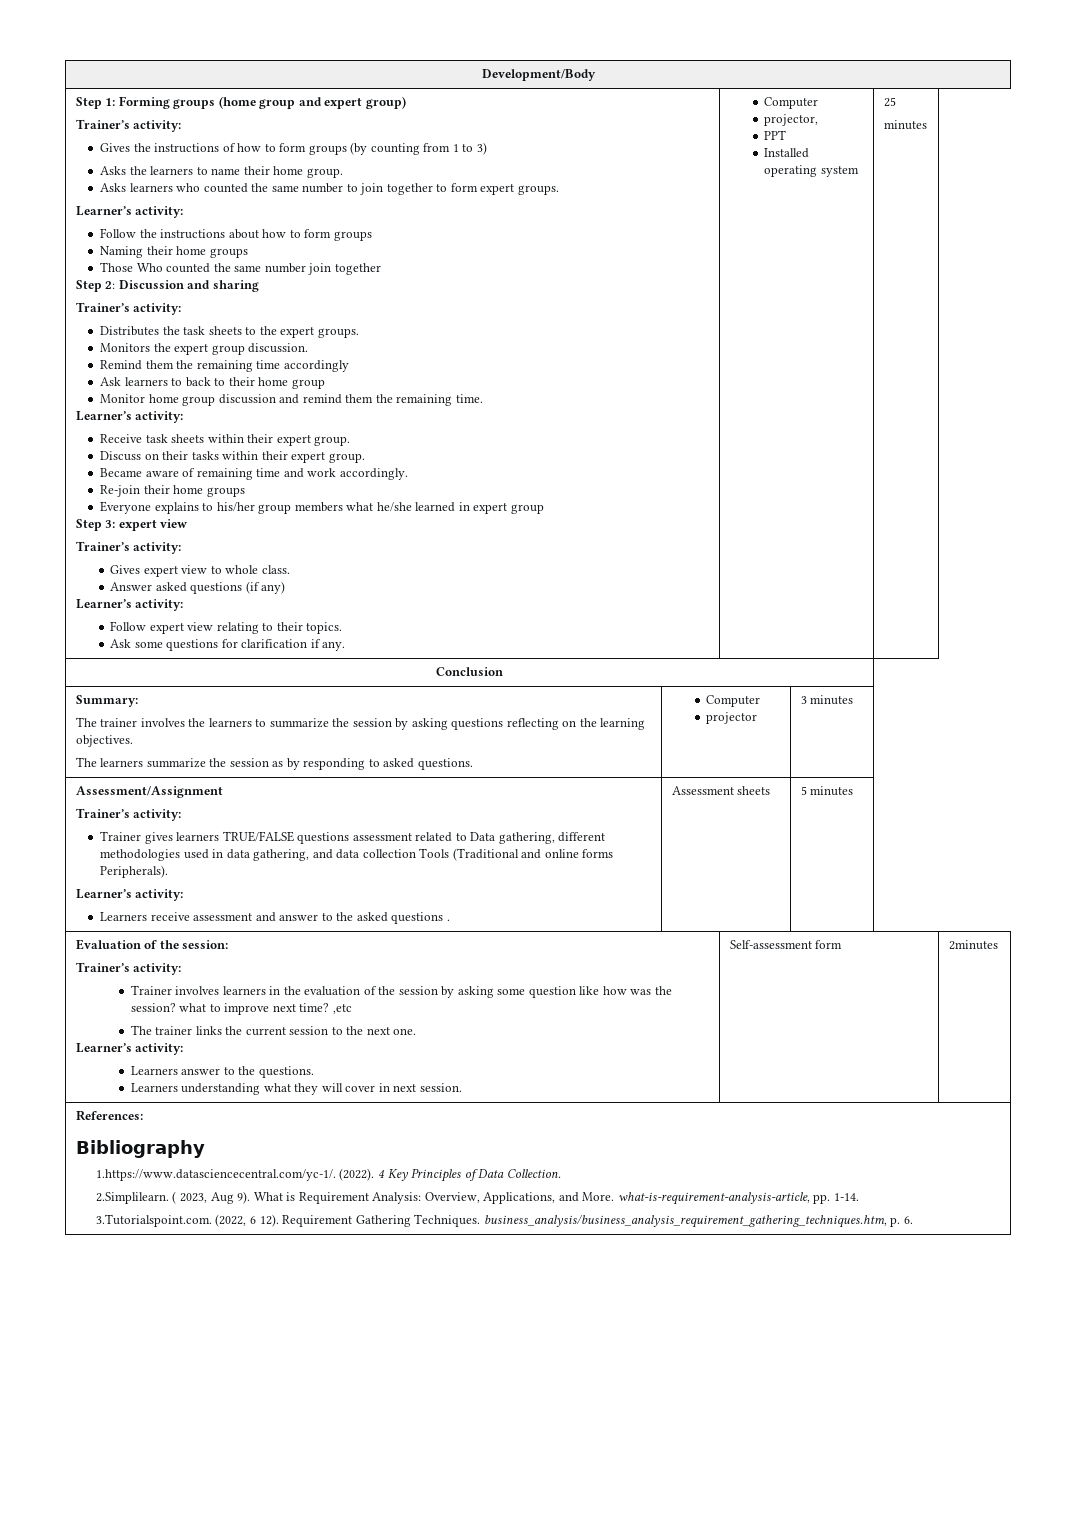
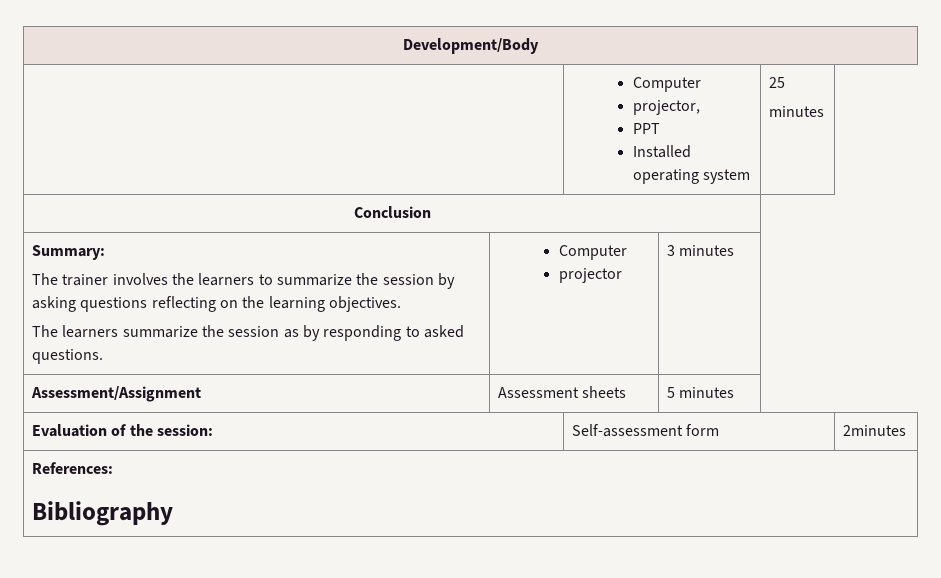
- Step 1: Forming groups (home group and expert group)
- Trainer’s activity:
- Gives the instructions of how to form groups (by counting from 1 to 3)
- Asks the learners to name their home group.
- Asks learners who counted the same number to join together to form expert groups.
- Learner’s activity:
- Follow the instructions about how to form groups
- Naming their home groups
- Those Who counted the same number join together
- Step 2: Discussion and sharing
- Trainer’s activity:
- Distributes the task sheets to the expert groups.
- Monitors the expert group discussion.
- Remind them the remaining time accordingly
- Ask learners to back to their home group
- Monitor home group discussion and remind them the remaining time.
- Learner’s activity:
- Receive task sheets within their expert group.
- Discuss on their tasks within their expert group.
- Became aware of remaining time and work accordingly.
- Re-join their home groups
- Everyone explains to his/her group members what he/she learned in expert group
- Step 3: expert view
- Trainer’s activity:
- Gives expert view to whole class.
- Answer asked questions (if any)
- Learner’s activity:
- Follow expert view relating to their topics.
- Ask some questions for clarification if any.
  Assessment/Assignment
- Trainer’s activity:
- Trainer gives learners TRUE/FALSE questions assessment related to Data gathering, different methodologies used in data gathering, and data collection Tools (Traditional and online forms Peripherals).
- Learner’s activity:
- Learners receive assessment and answer to the asked questions .
  Evaluation of the session:
- Trainer’s activity:
- Trainer involves learners in the evaluation of the session by asking some question like how was the session? what to improve next time? ,etc
- The trainer links the current session to the next one.
- Learner’s activity:
- Learners answer to the questions.
- Learners understanding what they will cover in next session.
  References:
  Bibliography
- 1.https://www.datasciencecentral.com/yc-1/. (2022). 4 Key Principles of Data Collection.
- 2.Simplilearn. ( 2023, Aug 9). What is Requirement Analysis: Overview, Applications, and More. what-is-requirement-analysis-article, pp. 1-14.
- 3.Tutorialspoint.com. (2022, 6 12). Requirement Gathering Techniques. business_analysis/business_analysis_requirement_gathering_techniques.htm, p. 6.

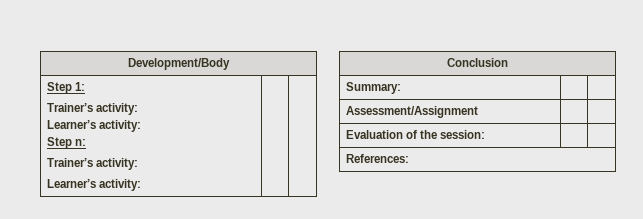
  Development/Body
- | Computer
- projector,
- PPT
- Installed operating system | 25
- minutes
+ Step 1:
+ Trainer’s activity:
+ Learner’s activity:
+ Step n:
+ Trainer’s activity:
+ Learner’s activity: | |
  Conclusion
- Summary:
- The trainer involves the learners to summarize the session by asking questions reflecting on the learning objectives.
- The learners summarize the session as by responding to asked questions. | Computer
- projector | 3 minutes
- Assessment/Assignment | Assessment sheets | 5 minutes
+ Summary: | |
+ Assessment/Assignment | |
- Evaluation of the session: | Self-assessment form | 2minutes
+ Evaluation of the session: | |
  References:
- Bibliography

